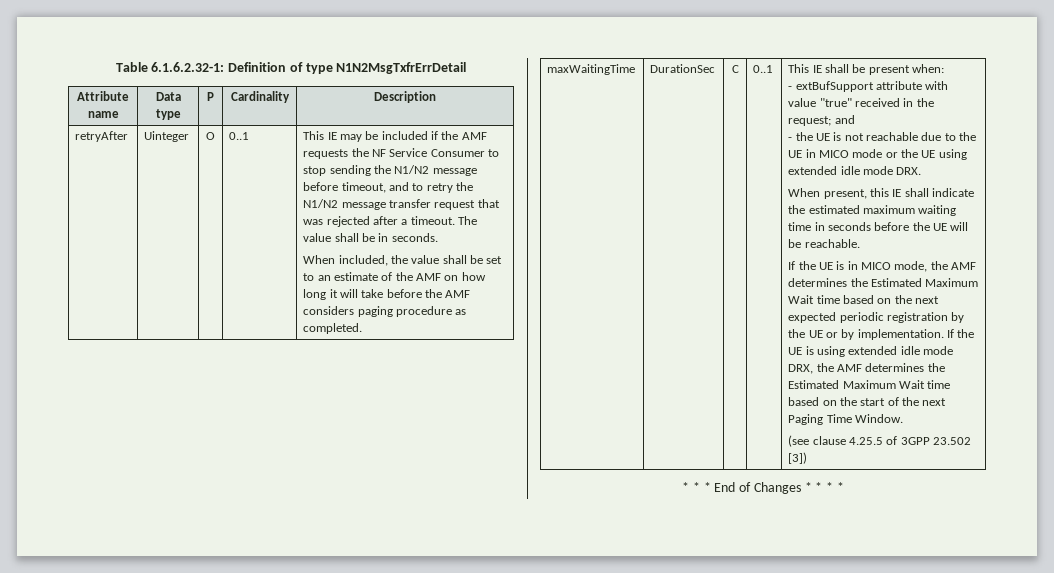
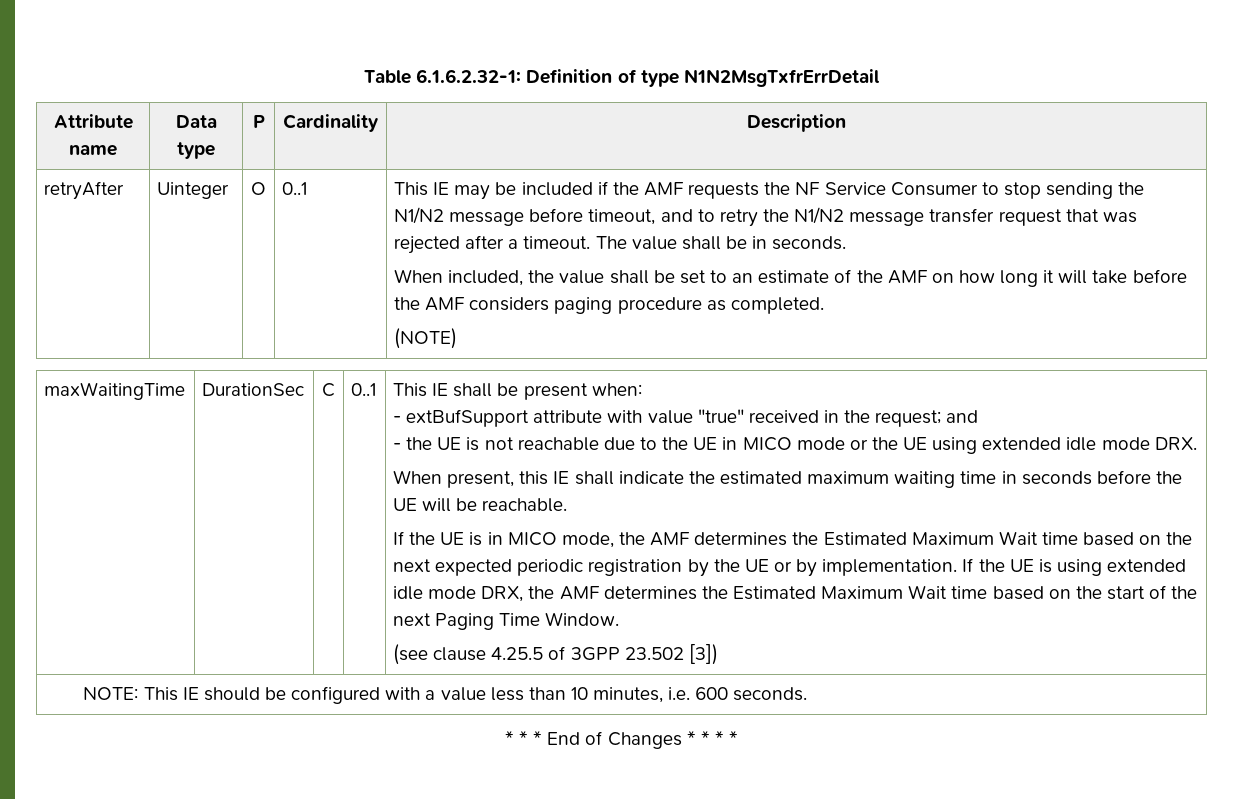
+ (NOTE)
+ NOTE: This IE should be configured with a value less than 10 minutes, i.e. 600 seconds.

